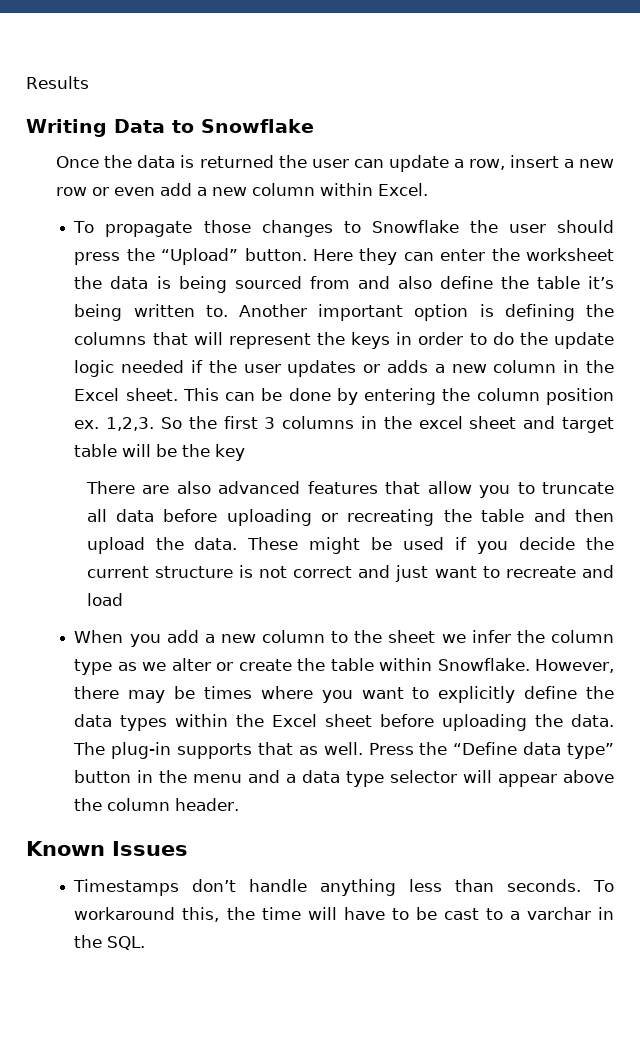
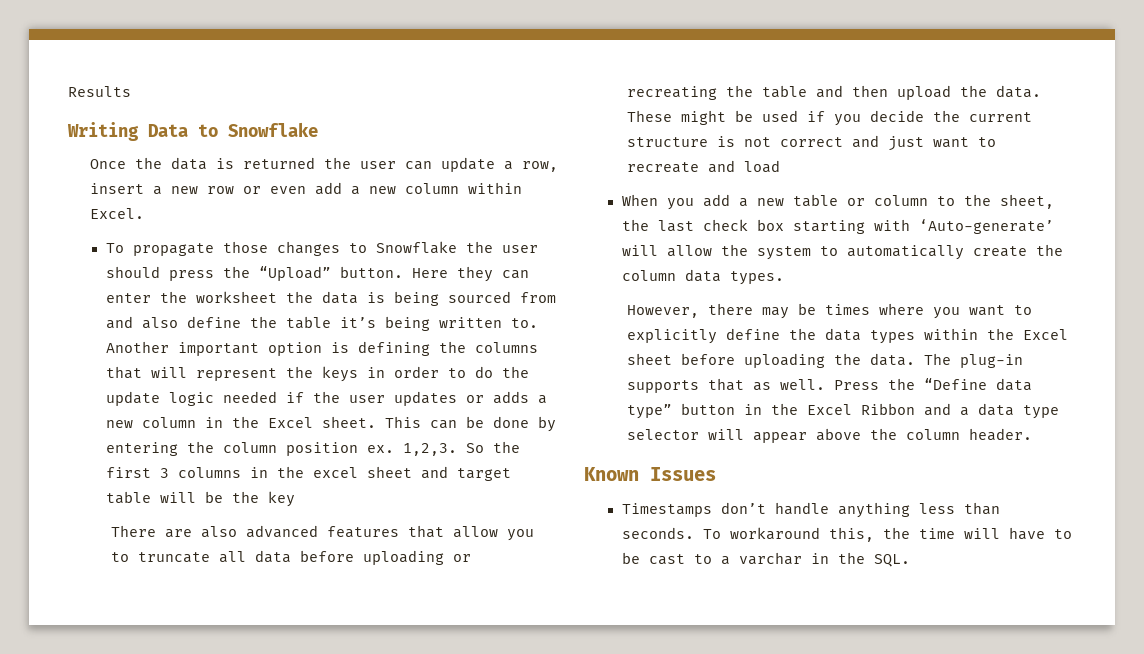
- When you add a new column to the sheet we infer the column type as we alter or create the table within Snowflake. However, there may be times where you want to explicitly define the data types within the Excel sheet before uploading the data.
+ When you add a new table or column to the sheet, the last check box starting with ‘Auto-generate’ will allow the system to automatically create the column data types.
+ However, there may be times where you want to explicitly define the data types within the Excel sheet before uploading the data.
- Press the “Define data type” button in the menu and a data type selector will appear above the column header.
+ Press the “Define data type” button in the Excel Ribbon and a data type selector will appear above the column header.

